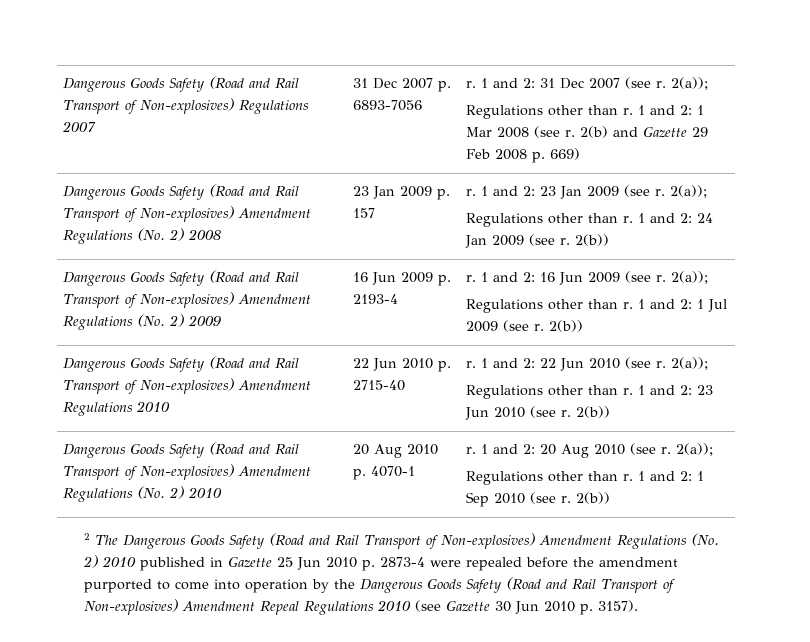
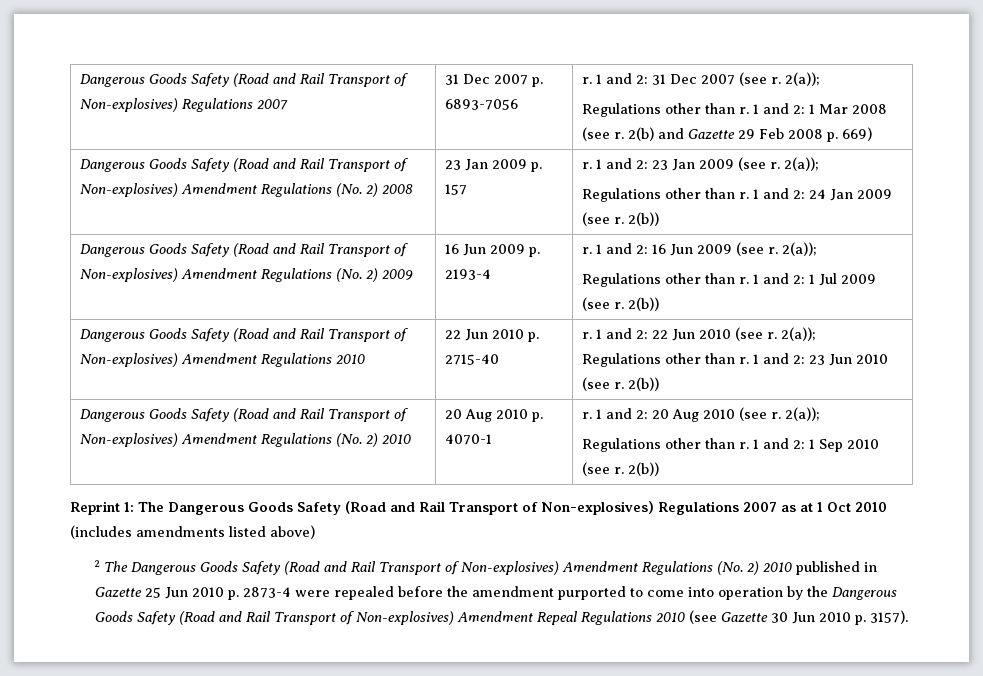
+ Reprint 1: The Dangerous Goods Safety (Road and Rail Transport of Non-explosives) Regulations 2007 as at 1 Oct 2010 (includes amendments listed above)

